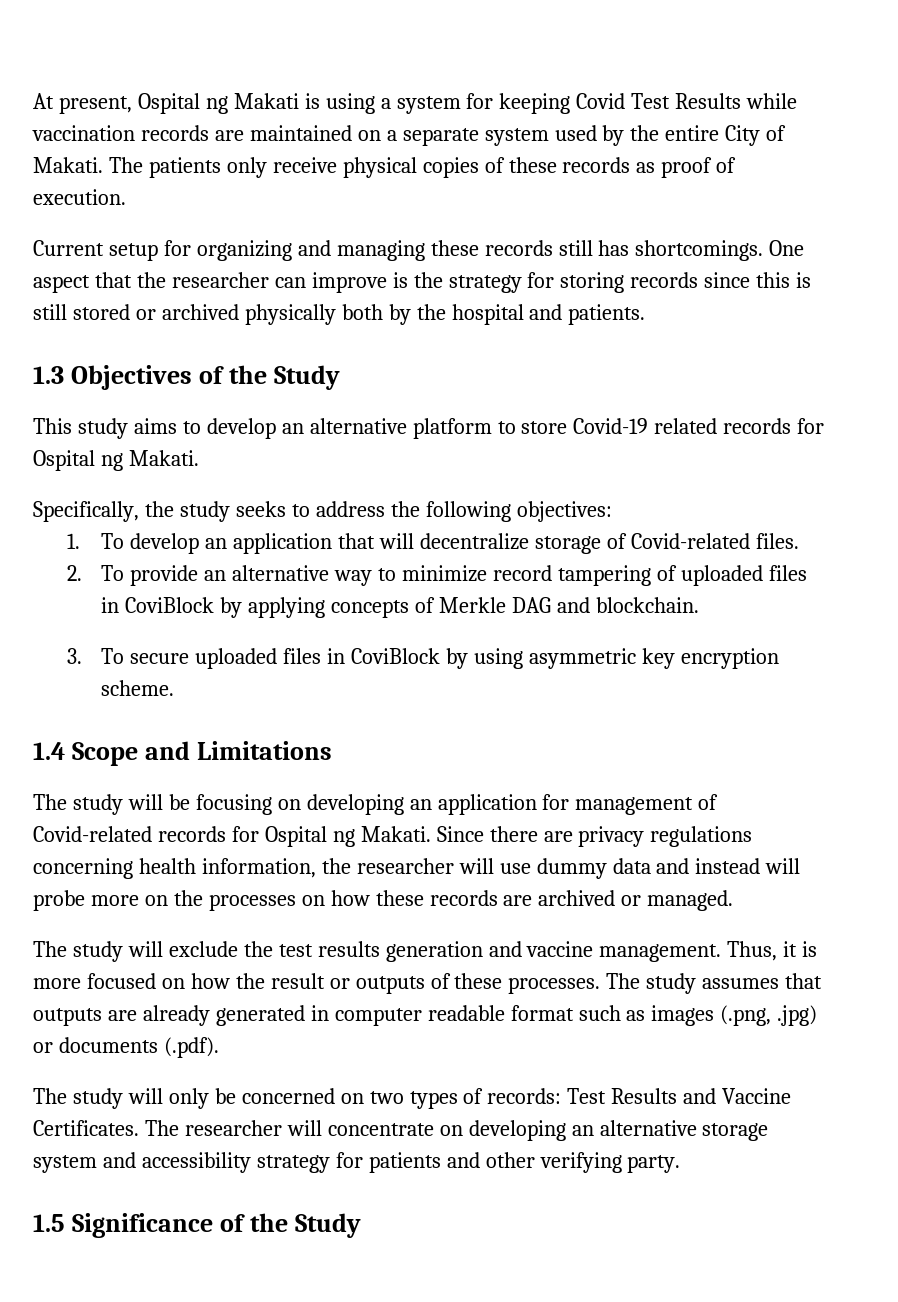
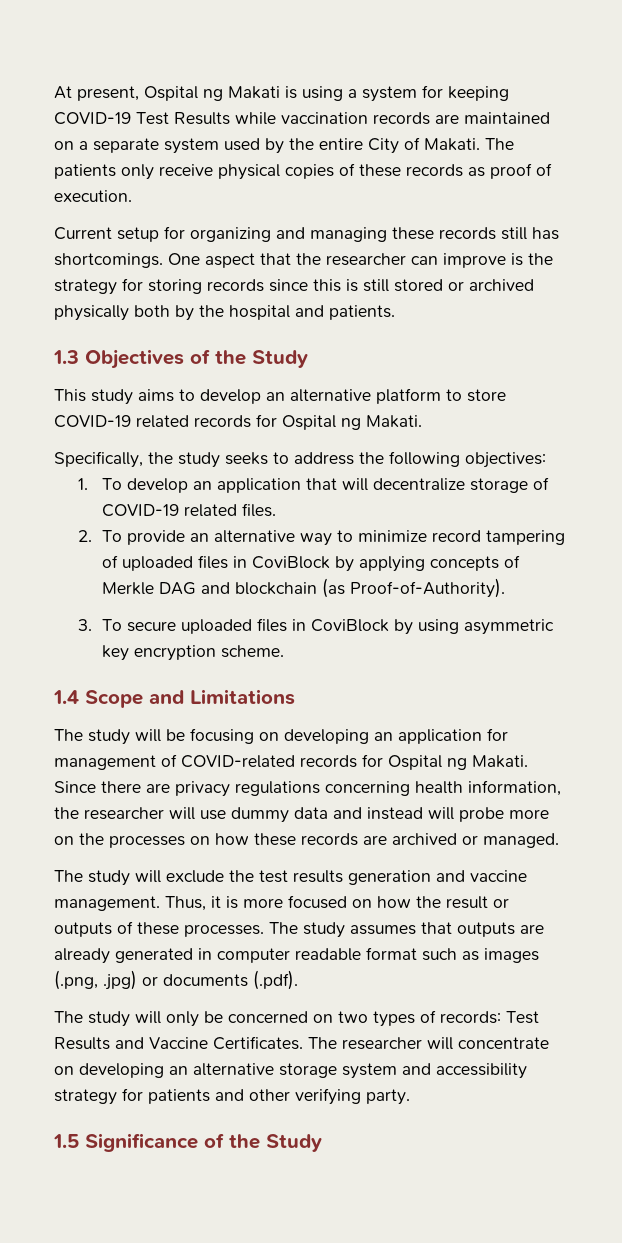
- At present, Ospital ng Makati is using a system for keeping Covid Test Results while vaccination records are maintained on a separate system used by the entire City of Makati.
+ At present, Ospital ng Makati is using a system for keeping COVID-19 Test Results while vaccination records are maintained on a separate system used by the entire City of Makati.
- This study aims to develop an alternative platform to store Covid-19 related records for Ospital ng Makati.
+ This study aims to develop an alternative platform to store COVID-19 related records for Ospital ng Makati.
- 1. To develop an application that will decentralize storage of Covid-related files.
+ 1. To develop an application that will decentralize storage of COVID-19 related files.
- 2. To provide an alternative way to minimize record tampering of uploaded files in CoviBlock by applying concepts of Merkle DAG and blockchain.
+ 2. To provide an alternative way to minimize record tampering of uploaded files in CoviBlock by applying concepts of Merkle DAG and blockchain (as Proof-of-Authority).
- The study will be focusing on developing an application for management of Covid-related records for Ospital ng Makati.
+ The study will be focusing on developing an application for management of COVID-related records for Ospital ng Makati.

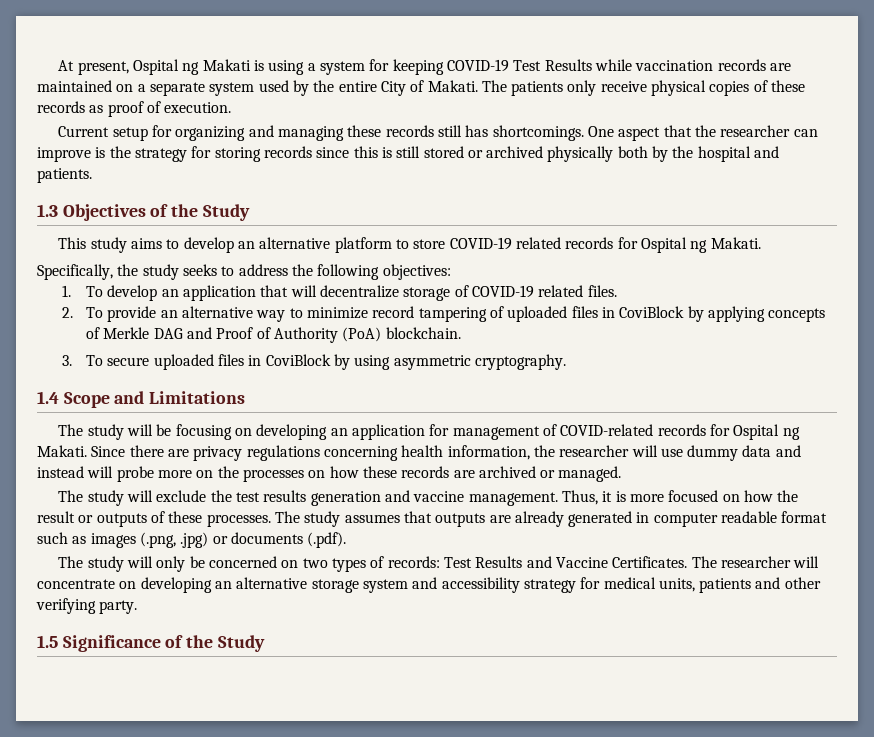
- 2. To provide an alternative way to minimize record tampering of uploaded files in CoviBlock by applying concepts of Merkle DAG and blockchain (as Proof-of-Authority).
+ 2. To provide an alternative way to minimize record tampering of uploaded files in CoviBlock by applying concepts of Merkle DAG and Proof of Authority (PoA) blockchain.
- 3. To secure uploaded files in CoviBlock by using asymmetric key encryption scheme.
+ 3. To secure uploaded files in CoviBlock by using asymmetric cryptography.
- The researcher will concentrate on developing an alternative storage system and accessibility strategy for patients and other verifying party.
+ The researcher will concentrate on developing an alternative storage system and accessibility strategy for medical units, patients and other verifying party.

